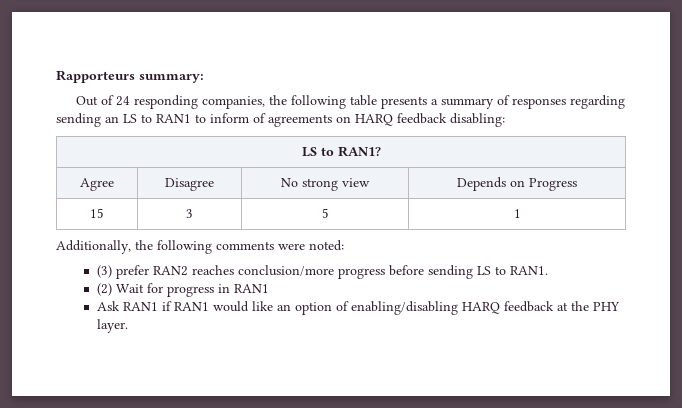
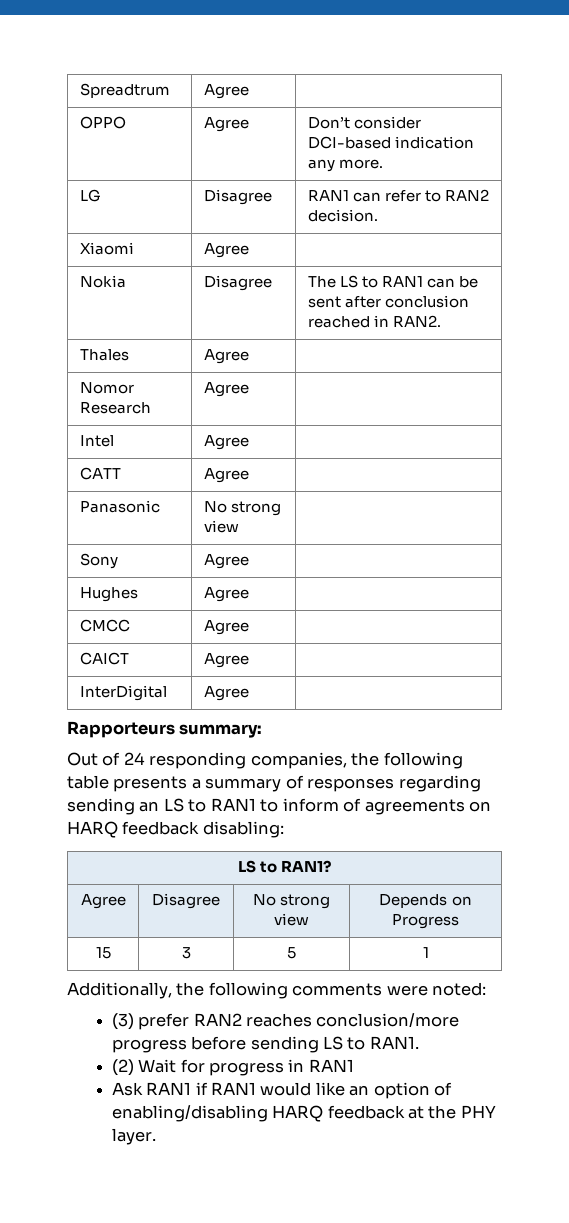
+ Spreadtrum | Agree |
+ OPPO | Agree | Don’t consider DCI-based indication any more.
+ LG | Disagree | RAN1 can refer to RAN2 decision.
+ Xiaomi | Agree |
+ Nokia | Disagree | The LS to RAN1 can be sent after conclusion reached in RAN2.
+ Thales | Agree |
+ Nomor Research | Agree |
+ Intel | Agree |
+ CATT | Agree |
+ Panasonic | No strong view |
+ Sony | Agree |
+ Hughes | Agree |
+ CMCC | Agree |
+ CAICT | Agree |
+ InterDigital | Agree |

